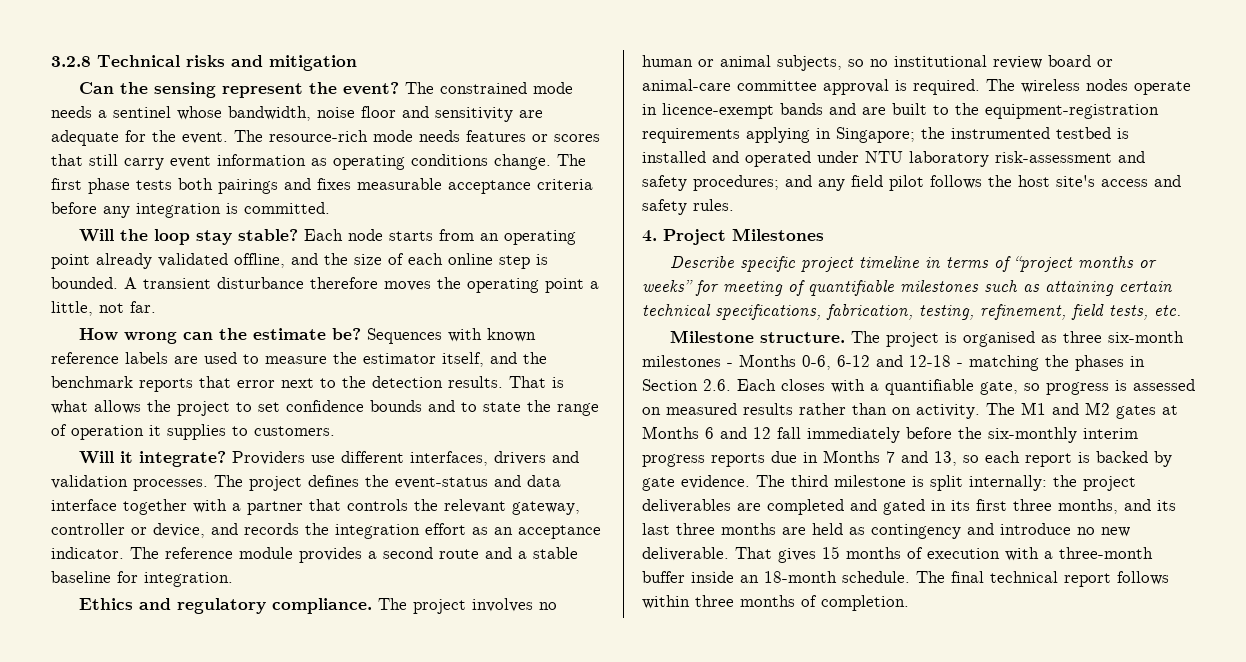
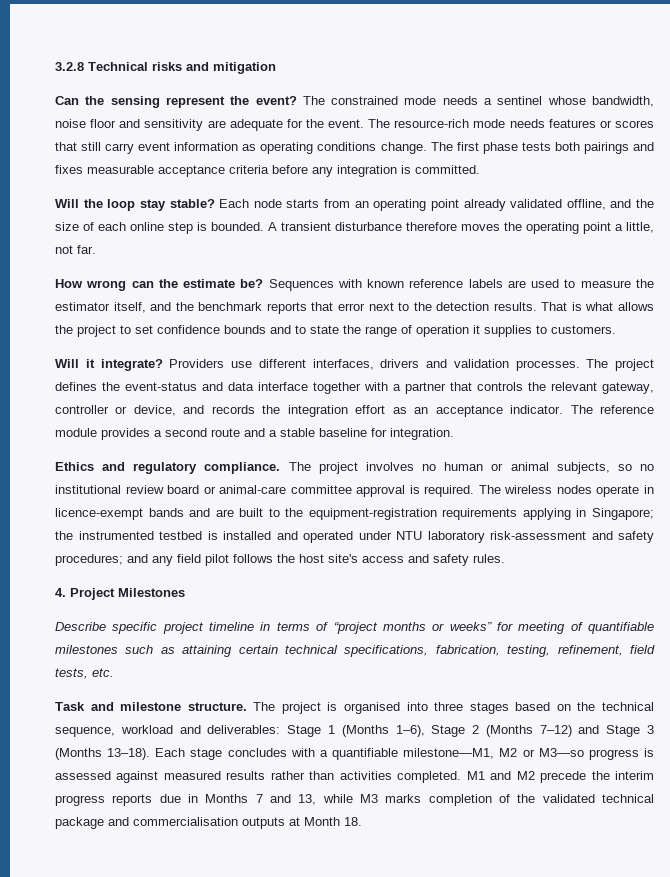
- Milestone structure.
+ Task and milestone structure.
- The project is organised as three six-month milestones - Months 0-6, 6-12 and 12-18 - matching the phases in Section 2.6. Each closes with a quantifiable gate, so progress is assessed on measured results rather than on activity. The M1 and M2 gates at Months 6 and 12 fall immediately before the six-monthly interim progress reports due in Months 7 and 13, so each report is backed by gate evidence. The third milestone is split internally: the project deliverables are completed and gated in its first three months, and its last three months are held as contingency and introduce no new deliverable. That gives 15 months of execution with a three-month buffer inside an 18-month schedule. The final technical report follows within three months of completion.
+ The project is organised into three stages based on the technical sequence, workload and deliverables: Stage 1 (Months 1–6), Stage 2 (Months 7–12) and Stage 3 (Months 13–18). Each stage concludes with a quantifiable milestone—M1, M2 or M3—so progress is assessed against measured results rather than activities completed. M1 and M2 precede the interim progress reports due in Months 7 and 13, while M3 marks completion of the validated technical package and commercialisation outputs at Month 18.

